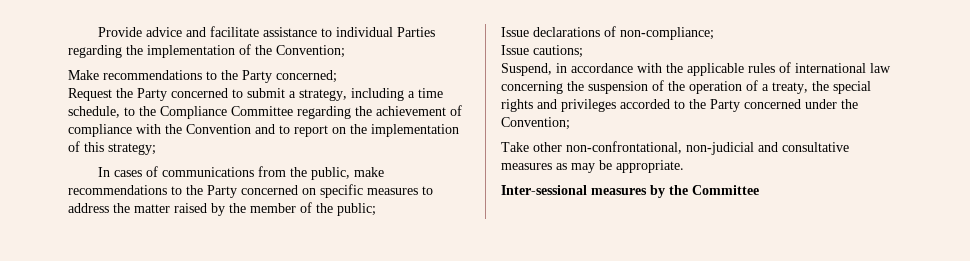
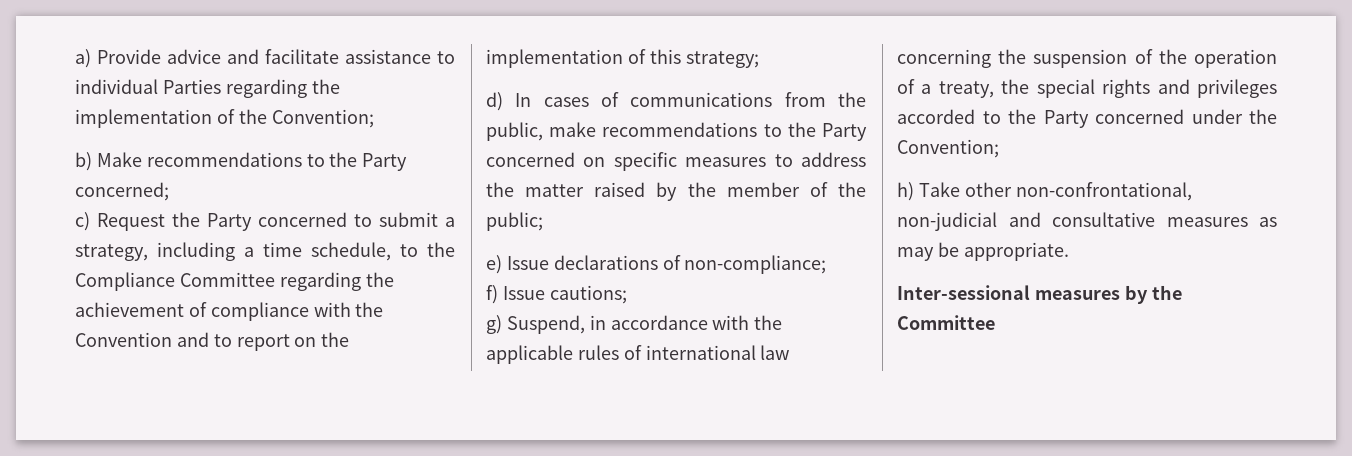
- Provide advice and facilitate assistance to individual Parties regarding the implementation of the Convention;
+ a) Provide advice and facilitate assistance to individual Parties regarding the implementation of the Convention;
- Make recommendations to the Party concerned;
+ b) Make recommendations to the Party concerned;
- Request the Party concerned to submit a strategy, including a time schedule, to the Compliance Committee regarding the achievement of compliance with the Convention and to report on the implementation of this strategy;
+ c) Request the Party concerned to submit a strategy, including a time schedule, to the Compliance Committee regarding the achievement of compliance with the Convention and to report on the implementation of this strategy;
- In cases of communications from the public, make recommendations to the Party concerned on specific measures to address the matter raised by the member of the public;
+ d) In cases of communications from the public, make recommendations to the Party concerned on specific measures to address the matter raised by the member of the public;
- Issue declarations of non-compliance;
+ e) Issue declarations of non-compliance;
- Issue cautions;
+ f) Issue cautions;
- Suspend, in accordance with the applicable rules of international law concerning the suspension of the operation of a treaty, the special rights and privileges accorded to the Party concerned under the Convention;
+ g) Suspend, in accordance with the applicable rules of international law concerning the suspension of the operation of a treaty, the special rights and privileges accorded to the Party concerned under the Convention;
- Take other non-confrontational, non-judicial and consultative measures as may be appropriate.
+ h) Take other non-confrontational, non-judicial and consultative measures as may be appropriate.

